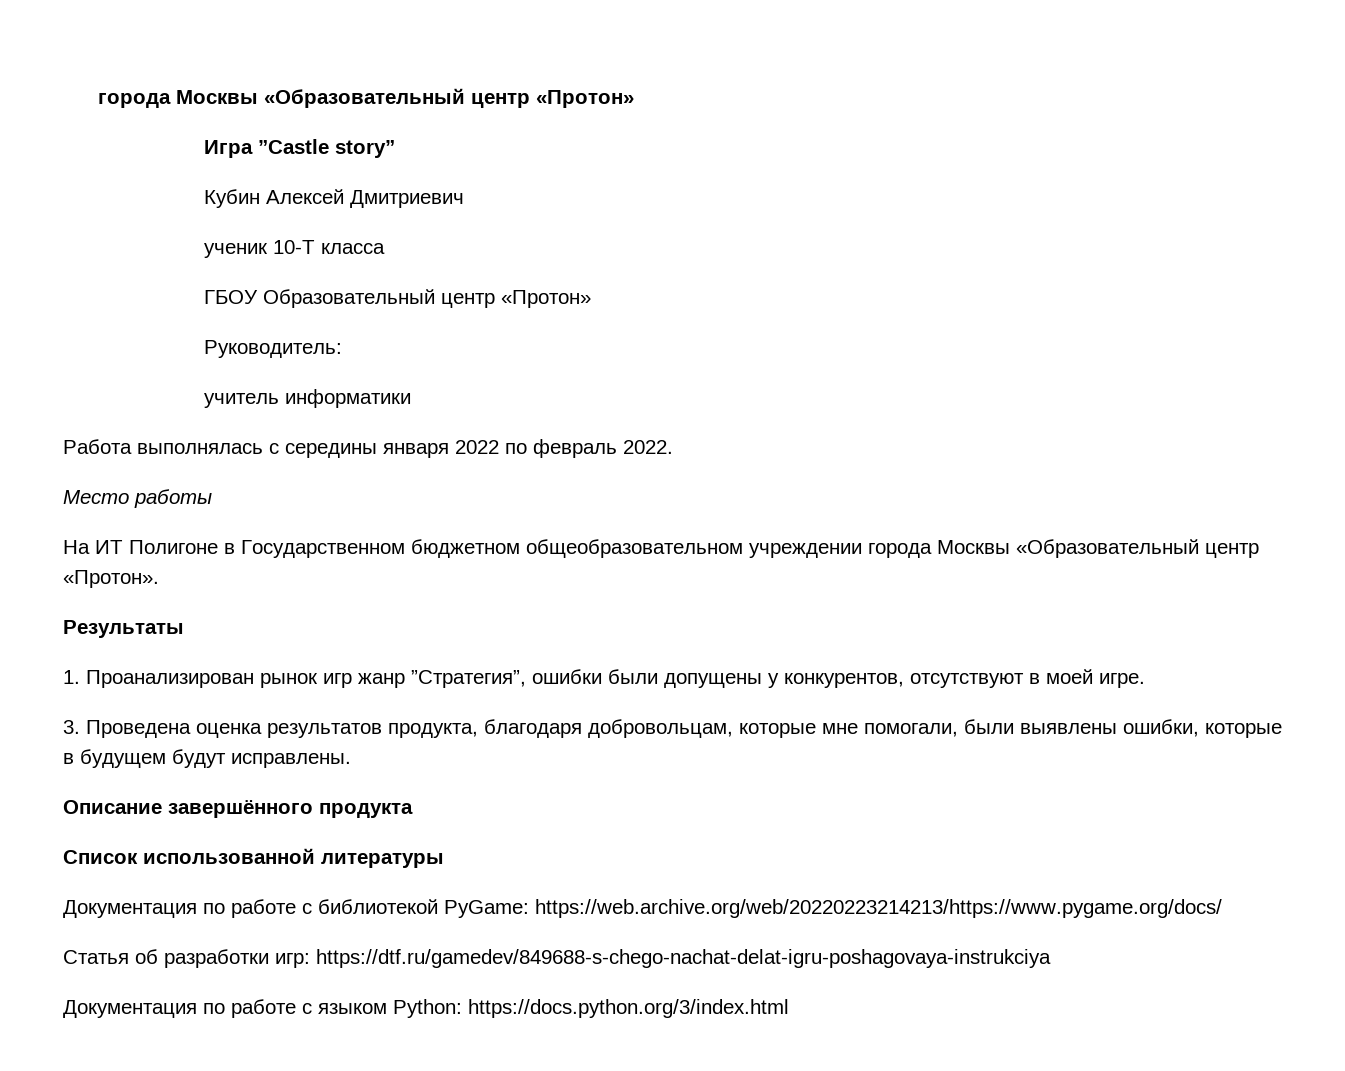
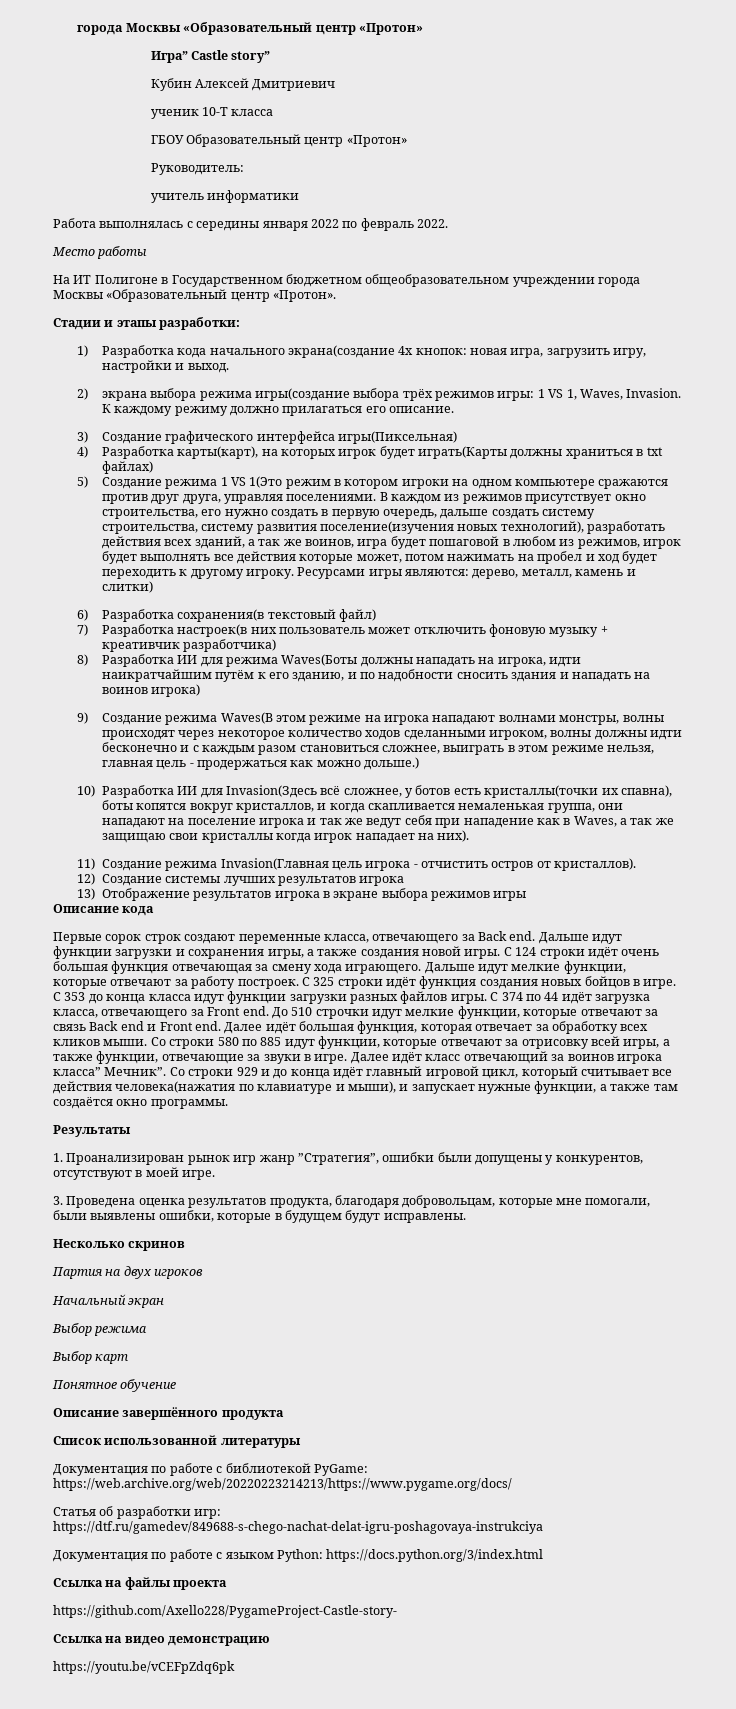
- Игра ”Castle story”
+ Игра” Castle story”
+ Стадии и этапы разработки:
+ 1) Разработка кода начального экрана(создание 4х кнопок: новая игра, загрузить игру, настройки и выход.
+ 2) экрана выбора режима игры(создание выбора трёх режимов игры: 1 VS 1, Waves, Invasion. К каждому режиму должно прилагаться его описание.
+ 3) Создание графического интерфейса игры(Пиксельная)
+ 4) Разработка карты(карт), на которых игрок будет играть(Карты должны храниться в txt файлах)
+ 5) Создание режима 1 VS 1(Это режим в котором игроки на одном компьютере сражаются против друг друга, управляя поселениями. В каждом из режимов присутствует окно строительства, его нужно создать в первую очередь, дальше создать систему строительства, систему развития поселение(изучения новых технологий), разработать действия всех зданий, а так же воинов, игра будет пошаговой в любом из режимов, игрок будет выполнять все действия которые может, потом нажимать на пробел и ход будет переходить к другому игроку. Ресурсами игры являются: дерево, металл, камень и слитки)
+ 6) Разработка сохранения(в текстовый файл)
+ 7) Разработка настроек(в них пользователь может отключить фоновую музыку + креативчик разработчика)
+ 8) Разработка ИИ для режима Waves(Боты должны нападать на игрока, идти наикратчайшим путём к его зданию, и по надобности сносить здания и нападать на воинов игрока)
+ 9) Создание режима Waves(В этом режиме на игрока нападают волнами монстры, волны происходят через некоторое количество ходов сделанными игроком, волны должны идти бесконечно и с каждым разом становиться сложнее, выиграть в этом режиме нельзя, главная цель - продержаться как можно дольше.)
+ 10) Разработка ИИ для Invasion(Здесь всё сложнее, у ботов есть кристаллы(точки их спавна), боты копятся вокруг кристаллов, и когда скапливается немаленькая группа, они нападают на поселение игрока и так же ведут себя при нападение как в Waves, а так же защищаю свои кристаллы когда игрок нападает на них).
+ 11) Создание режима Invasion(Главная цель игрока - отчистить остров от кристаллов).
+ 12) Создание системы лучших результатов игрока
+ 13) Отображение результатов игрока в экране выбора режимов игры
+ Описание кода
+ Первые сорок строк создают переменные класса, отвечающего за Back end. Дальше идут функции загрузки и сохранения игры, а также создания новой игры. С 124 строки идёт очень большая функция отвечающая за смену хода играющего. Дальше идут мелкие функции, которые отвечают за работу построек. С 325 строки идёт функция создания новых бойцов в игре. С 353 до конца класса идут функции загрузки разных файлов игры. С 374 по 44 идёт загрузка класса, отвечающего за Front end. До 510 строчки идут мелкие функции, которые отвечают за связь Back end и Front end. Далее идёт большая функция, которая отвечает за обработку всех кликов мыши. Со строки 580 по 885 идут функции, которые отвечают за отрисовку всей игры, а также функции, отвечающие за звуки в игре. Далее идёт класс отвечающий за воинов игрока класса” Мечник”. Со строки 929 и до конца идёт главный игровой цикл, который считывает все действия человека(нажатия по клавиатуре и мыши), и запускает нужные функции, а также там создаётся окно программы.
+ Несколько скринов
+ Партия на двух игроков
+ Начальный экран
+ Выбор режима
+ Выбор карт
+ Понятное обучение
+ Ссылка на файлы проекта
+ https://github.com/Axello228/PygameProject-Castle-story-
+ Ссылка на видео демонстрацию
+ https://youtu.be/vCEFpZdq6pk

